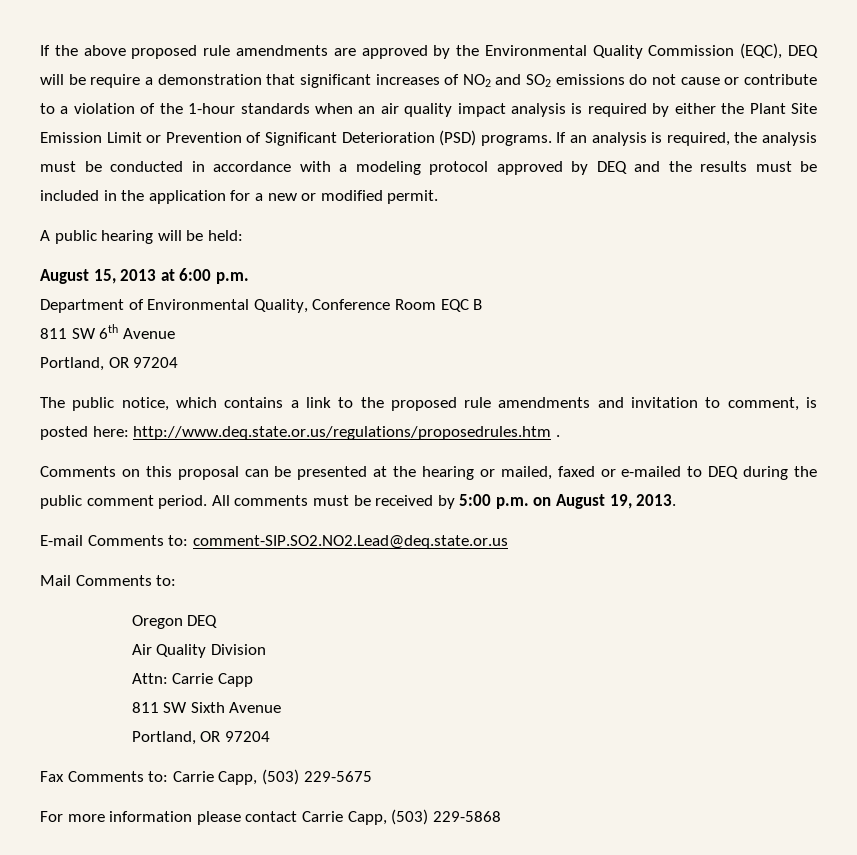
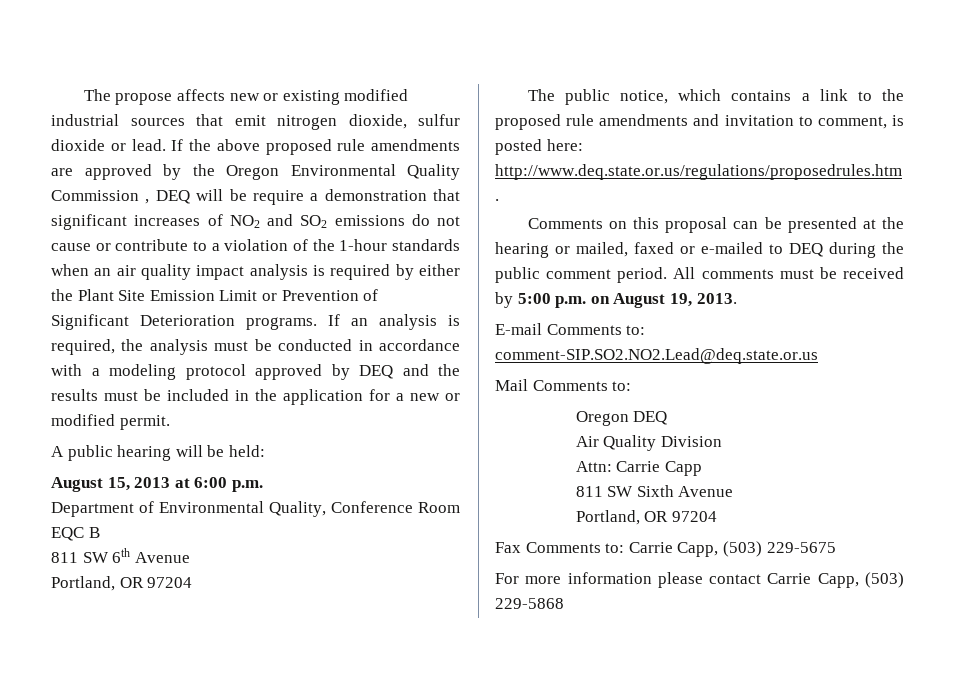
+ The propose affects new or existing modified industrial sources that emit nitrogen dioxide, sulfur dioxide or lead.
- If the above proposed rule amendments are approved by the Environmental Quality Commission (EQC), DEQ will be require a demonstration that significant increases of NO2 and SO2 emissions do not cause or contribute to a violation of the 1-hour standards when an air quality impact analysis is required by either the Plant Site Emission Limit or Prevention of Significant Deterioration (PSD) programs.
+ If the above proposed rule amendments are approved by the Oregon Environmental Quality Commission , DEQ will be require a demonstration that significant increases of NO2 and SO2 emissions do not cause or contribute to a violation of the 1-hour standards when an air quality impact analysis is required by either the Plant Site Emission Limit or Prevention of Significant Deterioration programs.

